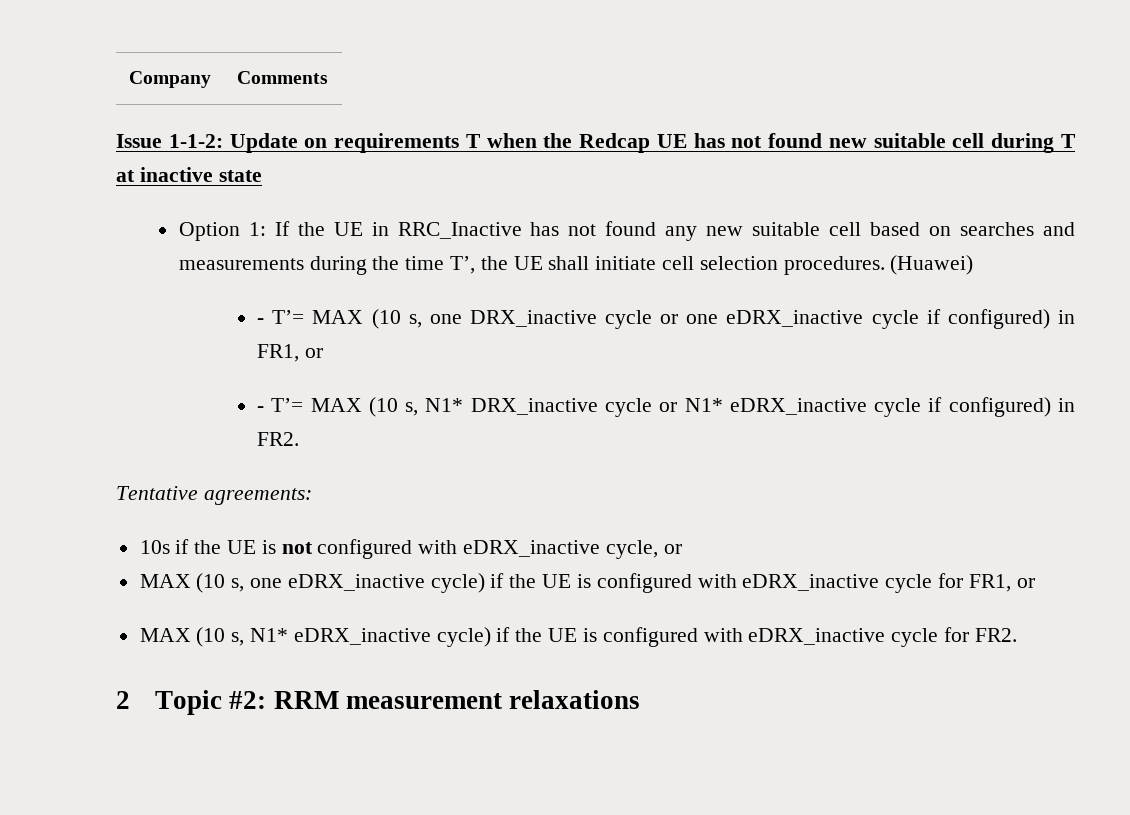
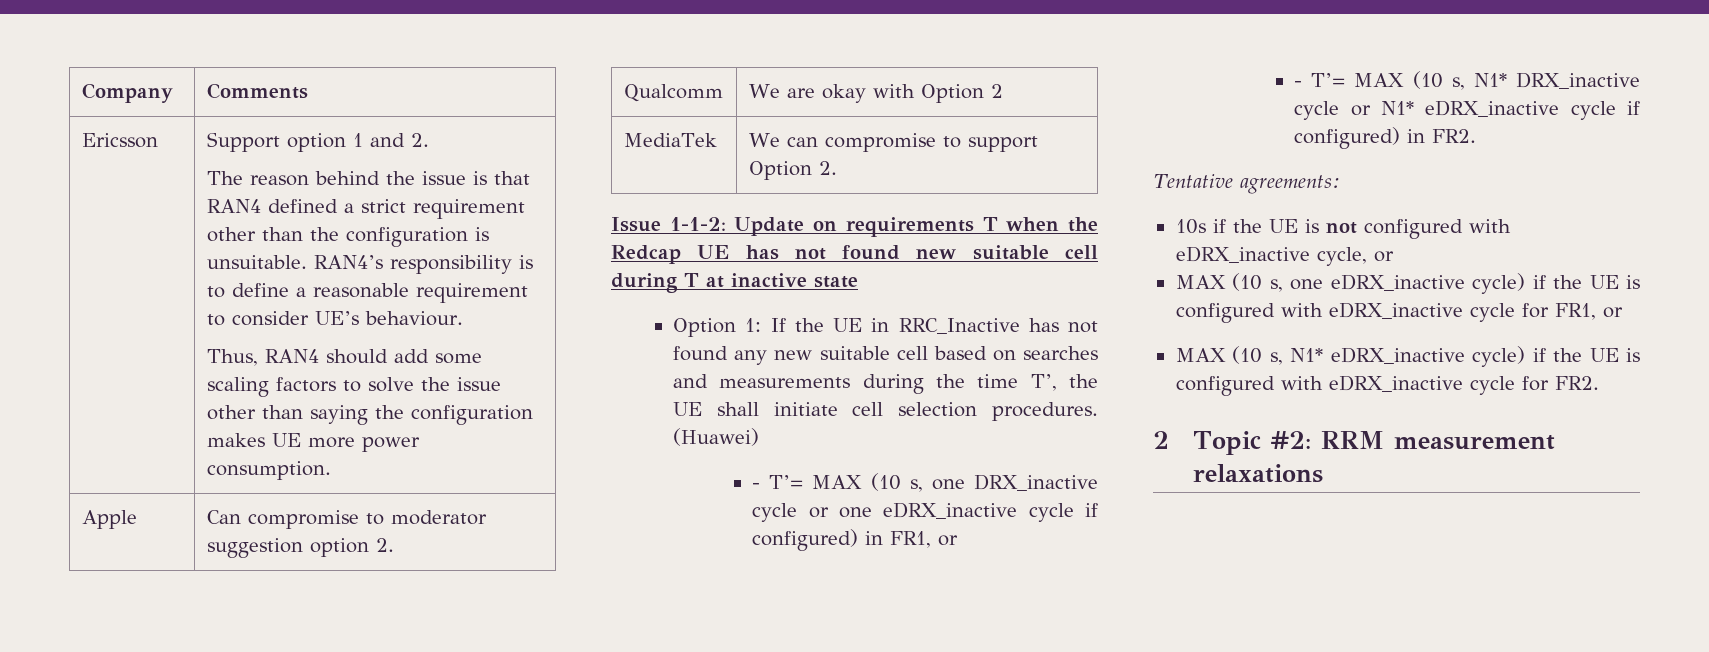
+ Ericsson | Support option 1 and 2.
+ The reason behind the issue is that RAN4 defined a strict requirement other than the configuration is unsuitable. RAN4’s responsibility is to define a reasonable requirement to consider UE’s behaviour.
+ Thus, RAN4 should add some scaling factors to solve the issue other than saying the configuration makes UE more power consumption.
+ Apple | Can compromise to moderator suggestion option 2.
+ Qualcomm | We are okay with Option 2
+ MediaTek | We can compromise to support Option 2.

